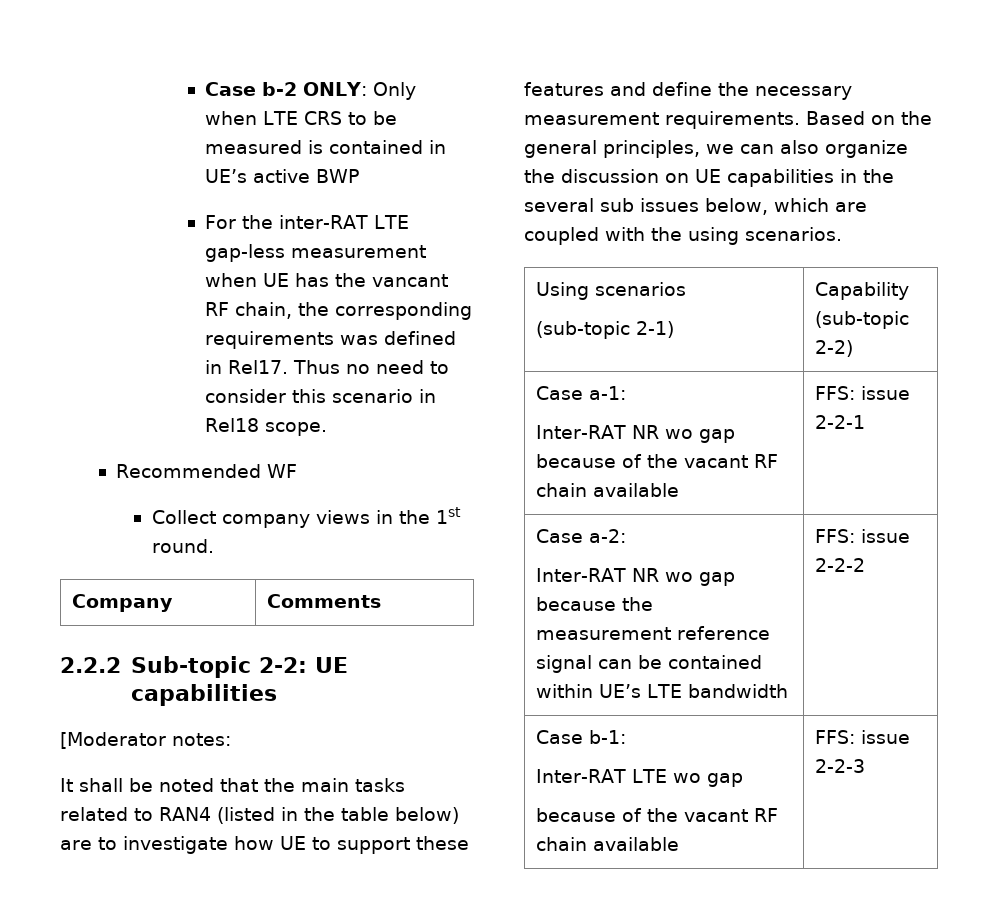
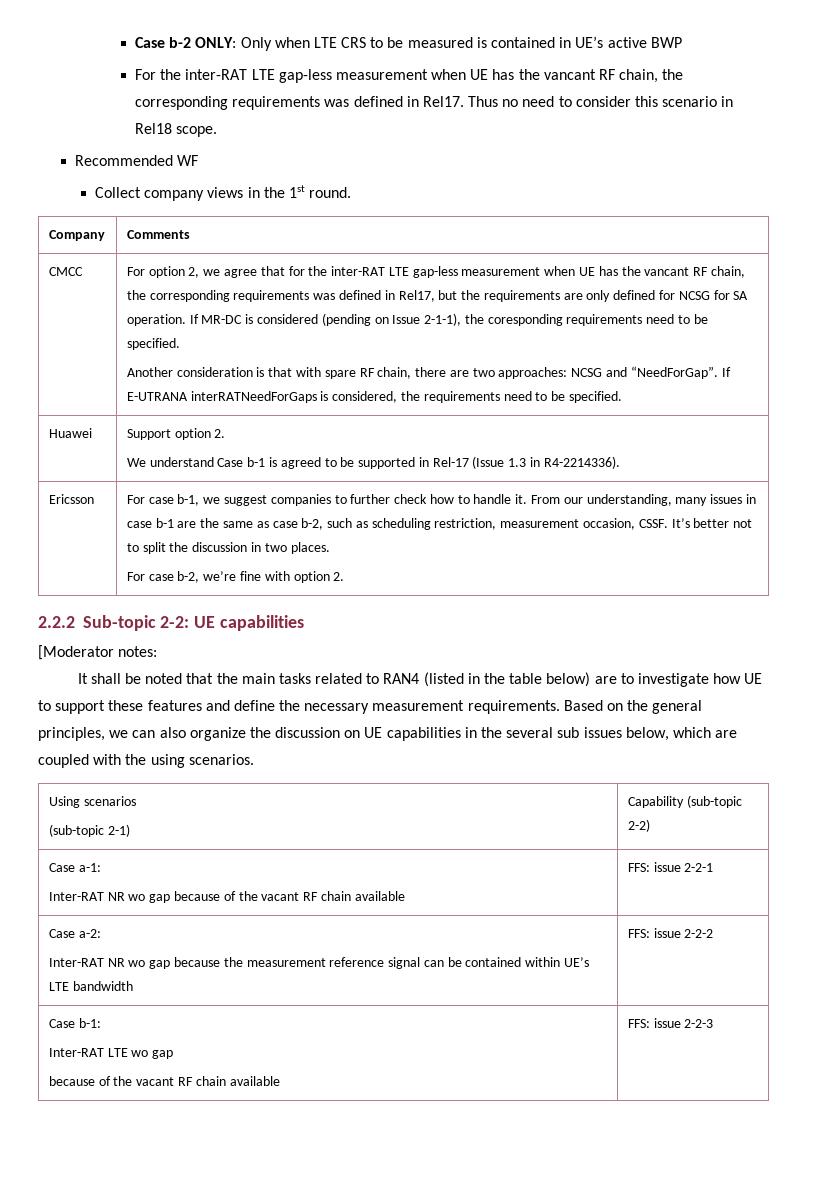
+ CMCC | For option 2, we agree that for the inter-RAT LTE gap-less measurement when UE has the vancant RF chain, the corresponding requirements was defined in Rel17, but the requirements are only defined for NCSG for SA operation. If MR-DC is considered (pending on Issue 2-1-1), the coresponding requirements need to be specified.
+ Another consideration is that with spare RF chain, there are two approaches: NCSG and “NeedForGap”. If E-UTRANA interRATNeedForGaps is considered, the requirements need to be specified.
+ Huawei | Support option 2.
+ We understand Case b-1 is agreed to be supported in Rel-17 (Issue 1.3 in R4-2214336).
+ Ericsson | For case b-1, we suggest companies to further check how to handle it. From our understanding, many issues in case b-1 are the same as case b-2, such as scheduling restriction, measurement occasion, CSSF. It’s better not to split the discussion in two places.
+ For case b-2, we’re fine with option 2.

